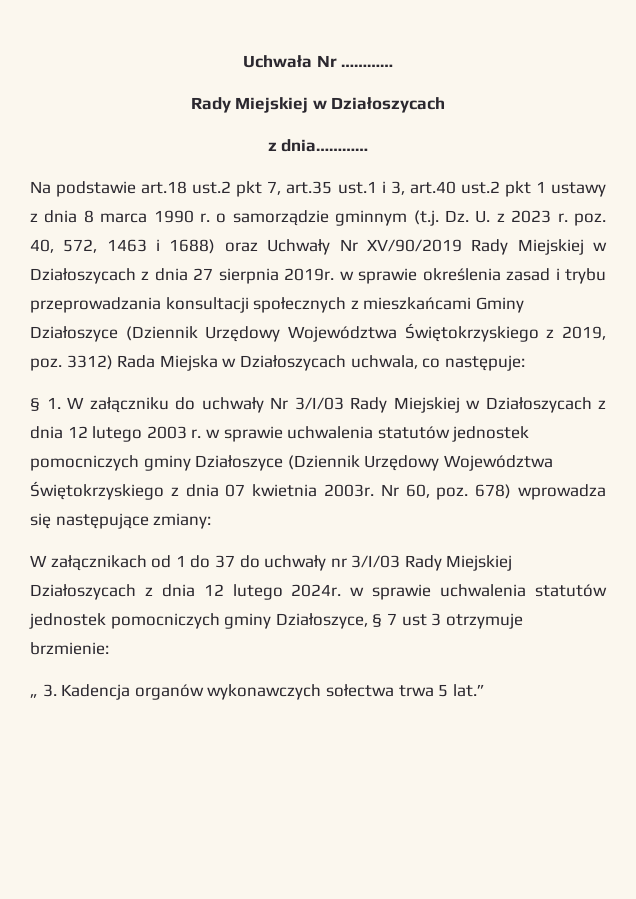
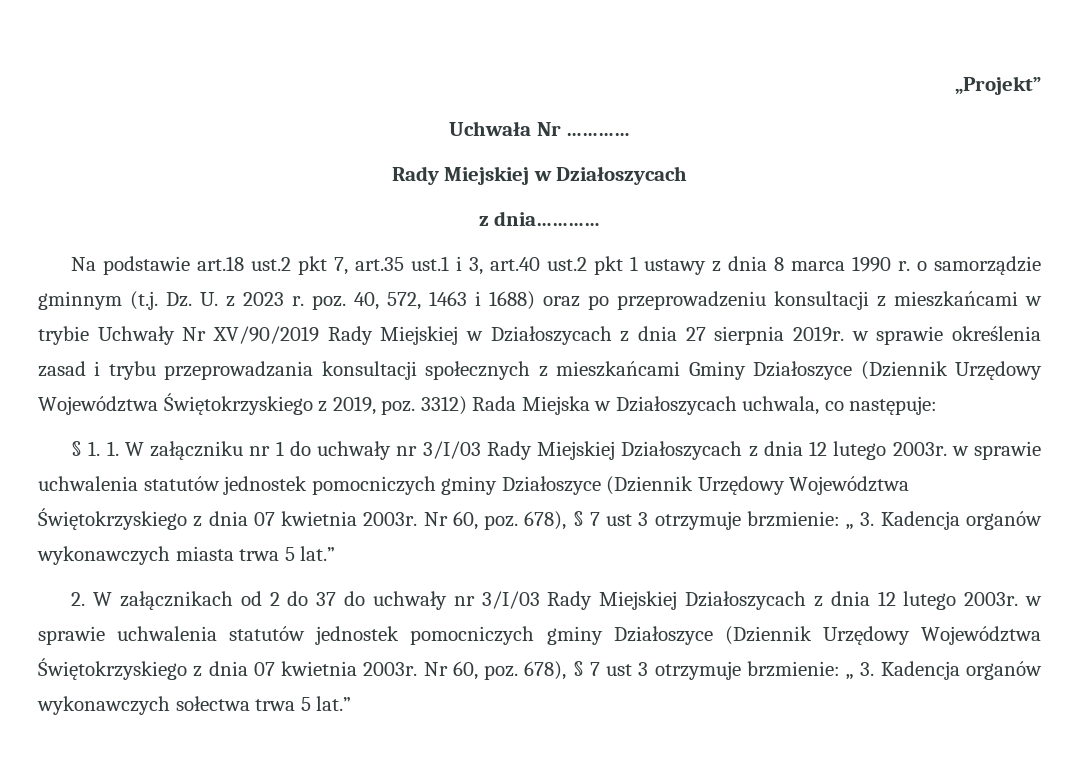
+ „Projekt”
- Na podstawie art.18 ust.2 pkt 7, art.35 ust.1 i 3, art.40 ust.2 pkt 1 ustawy z dnia 8 marca 1990 r. o samorządzie gminnym (t.j. Dz. U. z 2023 r. poz. 40, 572, 1463 i 1688) oraz Uchwały Nr XV/90/2019 Rady Miejskiej w Działoszycach z dnia 27 sierpnia 2019r. w sprawie określenia zasad i trybu przeprowadzania konsultacji społecznych z mieszkańcami Gminy Działoszyce (Dziennik Urzędowy Województwa Świętokrzyskiego z 2019, poz. 3312) Rada Miejska w Działoszycach uchwala, co następuje:
+ Na podstawie art.18 ust.2 pkt 7, art.35 ust.1 i 3, art.40 ust.2 pkt 1 ustawy z dnia 8 marca 1990 r. o samorządzie gminnym (t.j. Dz. U. z 2023 r. poz. 40, 572, 1463 i 1688) oraz po przeprowadzeniu konsultacji z mieszkańcami w trybie Uchwały Nr XV/90/2019 Rady Miejskiej w Działoszycach z dnia 27 sierpnia 2019r. w sprawie określenia zasad i trybu przeprowadzania konsultacji społecznych z mieszkańcami Gminy Działoszyce (Dziennik Urzędowy Województwa Świętokrzyskiego z 2019, poz. 3312) Rada Miejska w Działoszycach uchwala, co następuje:
- § 1. W załączniku do uchwały Nr 3/I/03 Rady Miejskiej w Działoszycach z dnia 12 lutego 2003 r. w sprawie uchwalenia statutów jednostek pomocniczych gminy Działoszyce (Dziennik Urzędowy Województwa Świętokrzyskiego z dnia 07 kwietnia 2003r.
+ § 1. 1. W załączniku nr 1 do uchwały nr 3/I/03 Rady Miejskiej Działoszycach z dnia 12 lutego 2003r. w sprawie uchwalenia statutów jednostek pomocniczych gminy Działoszyce (Dziennik Urzędowy Województwa Świętokrzyskiego z dnia 07 kwietnia 2003r.
- Nr 60, poz. 678) wprowadza się następujące zmiany:
- W załącznikach od 1 do 37 do uchwały nr 3/I/03 Rady Miejskiej Działoszycach z dnia 12 lutego 2024r. w sprawie uchwalenia statutów jednostek pomocniczych gminy Działoszyce, § 7 ust 3 otrzymuje brzmienie:
- „ 3. Kadencja organów wykonawczych sołectwa trwa 5 lat.”
+ Nr 60, poz. 678), § 7 ust 3 otrzymuje brzmienie: „ 3. Kadencja organów wykonawczych miasta trwa 5 lat.”
+ 2. W załącznikach od 2 do 37 do uchwały nr 3/I/03 Rady Miejskiej Działoszycach z dnia 12 lutego 2003r. w sprawie uchwalenia statutów jednostek pomocniczych gminy Działoszyce (Dziennik Urzędowy Województwa Świętokrzyskiego z dnia 07 kwietnia 2003r. Nr 60, poz. 678), § 7 ust 3 otrzymuje brzmienie: „ 3. Kadencja organów wykonawczych sołectwa trwa 5 lat.”

